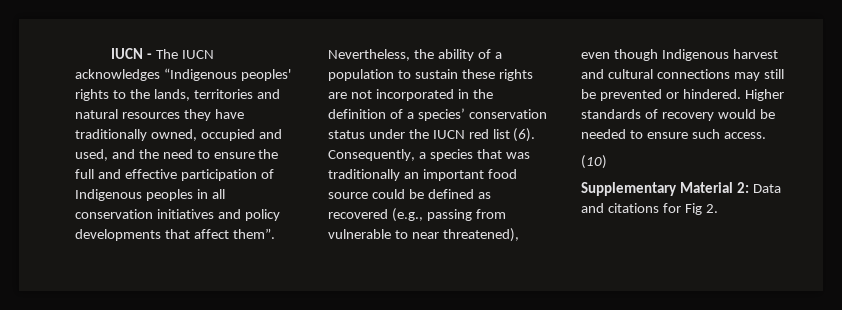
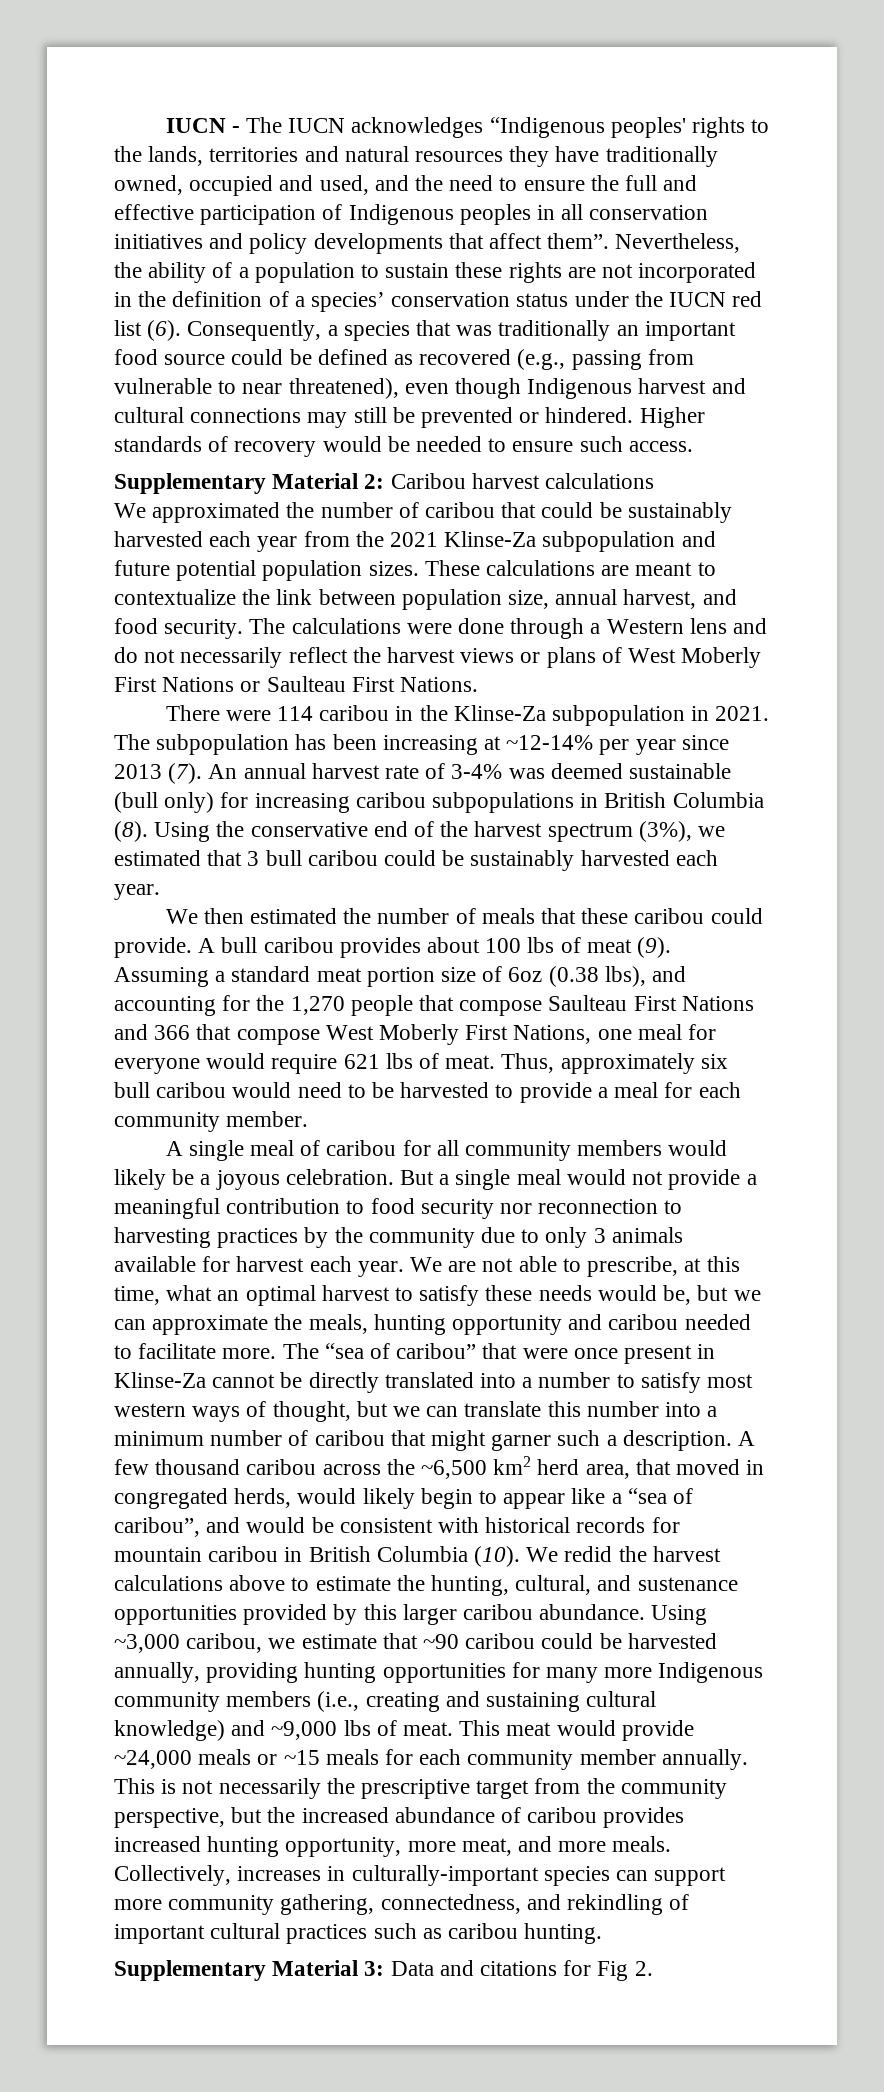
- (10)
- Supplementary Material 2: Data and citations for Fig 2.
+ Supplementary Material 2: Caribou harvest calculations
+ We approximated the number of caribou that could be sustainably harvested each year from the 2021 Klinse-Za subpopulation and future potential population sizes. These calculations are meant to contextualize the link between population size, annual harvest, and food security. The calculations were done through a Western lens and do not necessarily reflect the harvest views or plans of West Moberly First Nations or Saulteau First Nations.
+ There were 114 caribou in the Klinse-Za subpopulation in 2021. The subpopulation has been increasing at ~12-14% per year since 2013 (7). An annual harvest rate of 3-4% was deemed sustainable (bull only) for increasing caribou subpopulations in British Columbia (8). Using the conservative end of the harvest spectrum (3%), we estimated that 3 bull caribou could be sustainably harvested each year.
+ We then estimated the number of meals that these caribou could provide. A bull caribou provides about 100 lbs of meat (9). Assuming a standard meat portion size of 6oz (0.38 lbs), and accounting for the 1,270 people that compose Saulteau First Nations and 366 that compose West Moberly First Nations, one meal for everyone would require 621 lbs of meat. Thus, approximately six bull caribou would need to be harvested to provide a meal for each community member.
+ A single meal of caribou for all community members would likely be a joyous celebration. But a single meal would not provide a meaningful contribution to food security nor reconnection to harvesting practices by the community due to only 3 animals available for harvest each year. We are not able to prescribe, at this time, what an optimal harvest to satisfy these needs would be, but we can approximate the meals, hunting opportunity and caribou needed to facilitate more. The “sea of caribou” that were once present in Klinse-Za cannot be directly translated into a number to satisfy most western ways of thought, but we can translate this number into a minimum number of caribou that might garner such a description. A few thousand caribou across the ~6,500 km2 herd area, that moved in congregated herds, would likely begin to appear like a “sea of caribou”, and would be consistent with historical records for mountain caribou in British Columbia (10). We redid the harvest calculations above to estimate the hunting, cultural, and sustenance opportunities provided by this larger caribou abundance. Using ~3,000 caribou, we estimate that ~90 caribou could be harvested annually, providing hunting opportunities for many more Indigenous community members (i.e., creating and sustaining cultural knowledge) and ~9,000 lbs of meat. This meat would provide ~24,000 meals or ~15 meals for each community member annually. This is not necessarily the prescriptive target from the community perspective, but the increased abundance of caribou provides increased hunting opportunity, more meat, and more meals. Collectively, increases in culturally-important species can support more community gathering, connectedness, and rekindling of important cultural practices such as caribou hunting.
+ Supplementary Material 3: Data and citations for Fig 2.

